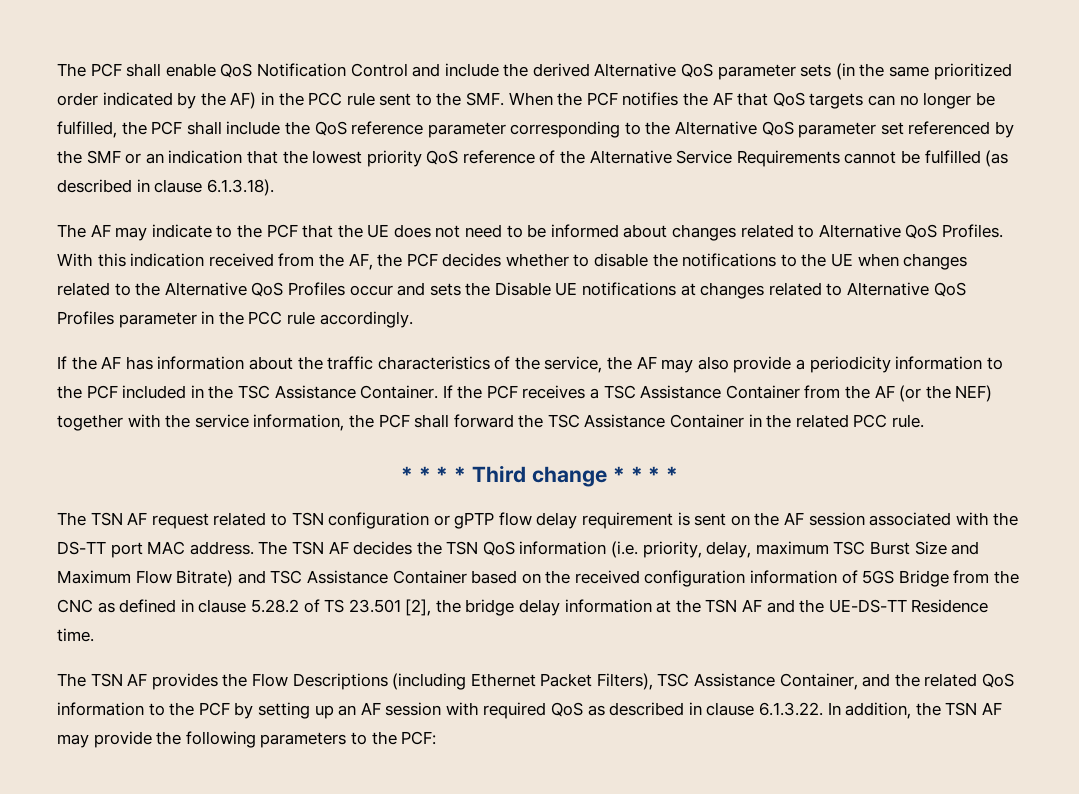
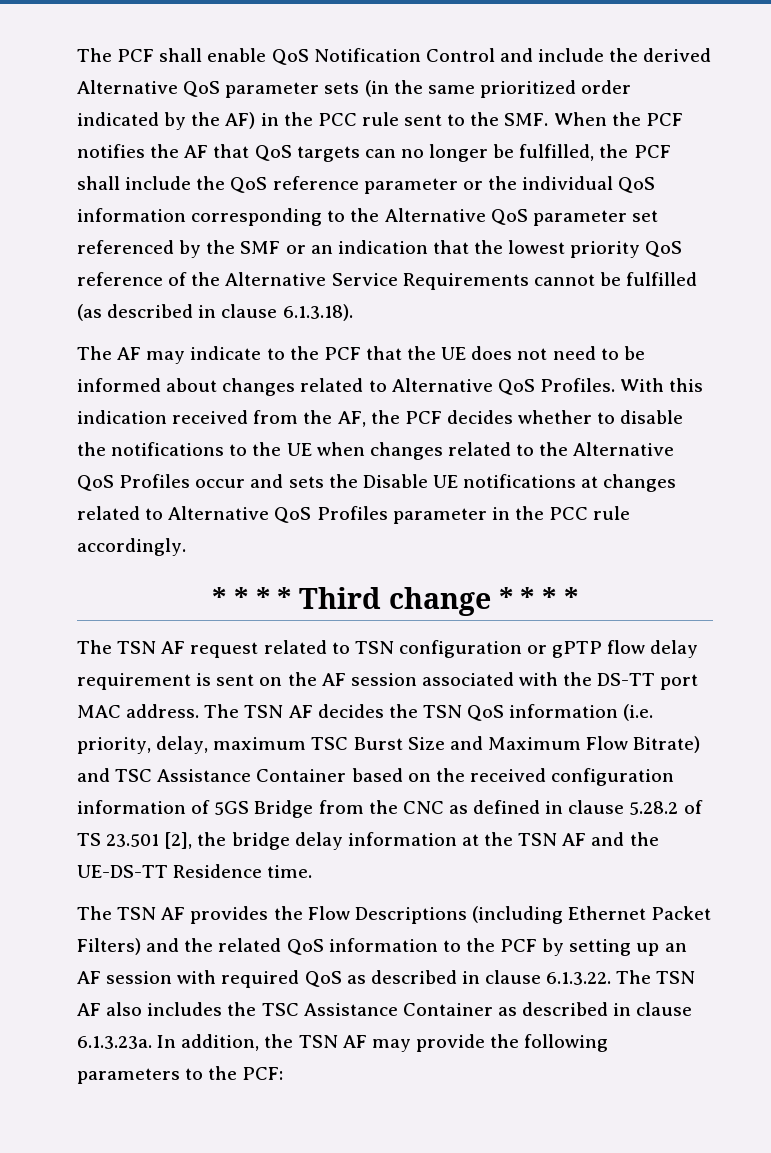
- The PCF shall enable QoS Notification Control and include the derived Alternative QoS parameter sets (in the same prioritized order indicated by the AF) in the PCC rule sent to the SMF. When the PCF notifies the AF that QoS targets can no longer be fulfilled, the PCF shall include the QoS reference parameter corresponding to the Alternative QoS parameter set referenced by the SMF or an indication that the lowest priority QoS reference of the Alternative Service Requirements cannot be fulfilled (as described in clause 6.1.3.18).
+ The PCF shall enable QoS Notification Control and include the derived Alternative QoS parameter sets (in the same prioritized order indicated by the AF) in the PCC rule sent to the SMF. When the PCF notifies the AF that QoS targets can no longer be fulfilled, the PCF shall include the QoS reference parameter or the individual QoS information corresponding to the Alternative QoS parameter set referenced by the SMF or an indication that the lowest priority QoS reference of the Alternative Service Requirements cannot be fulfilled (as described in clause 6.1.3.18).
- If the AF has information about the traffic characteristics of the service, the AF may also provide a periodicity information to the PCF included in the TSC Assistance Container. If the PCF receives a TSC Assistance Container from the AF (or the NEF) together with the service information, the PCF shall forward the TSC Assistance Container in the related PCC rule.
- The TSN AF provides the Flow Descriptions (including Ethernet Packet Filters), TSC Assistance Container, and the related QoS information to the PCF by setting up an AF session with required QoS as described in clause 6.1.3.22. In addition, the TSN AF may provide the following parameters to the PCF:
+ The TSN AF provides the Flow Descriptions (including Ethernet Packet Filters) and the related QoS information to the PCF by setting up an AF session with required QoS as described in clause 6.1.3.22. The TSN AF also includes the TSC Assistance Container as described in clause 6.1.3.23a. In addition, the TSN AF may provide the following parameters to the PCF:

